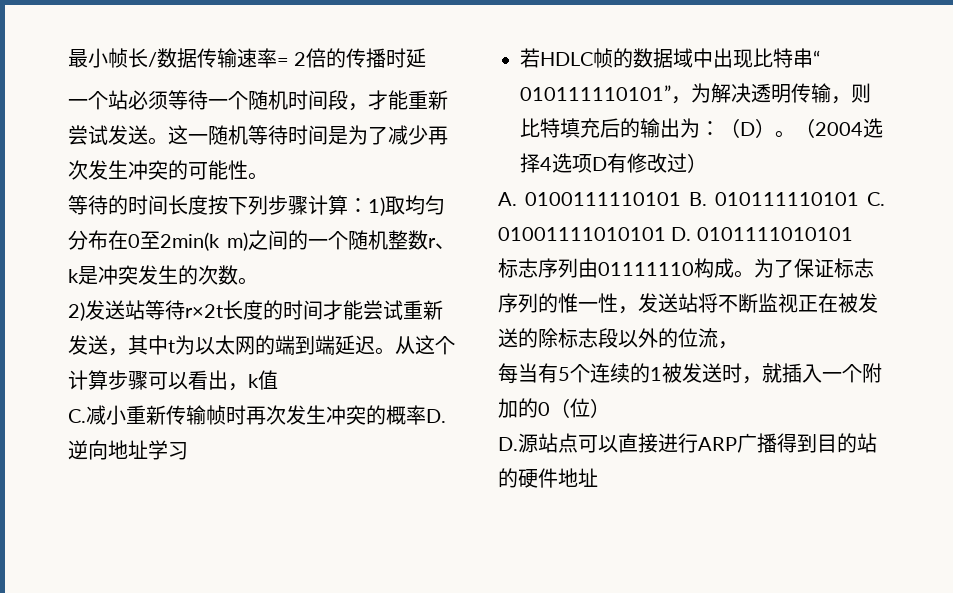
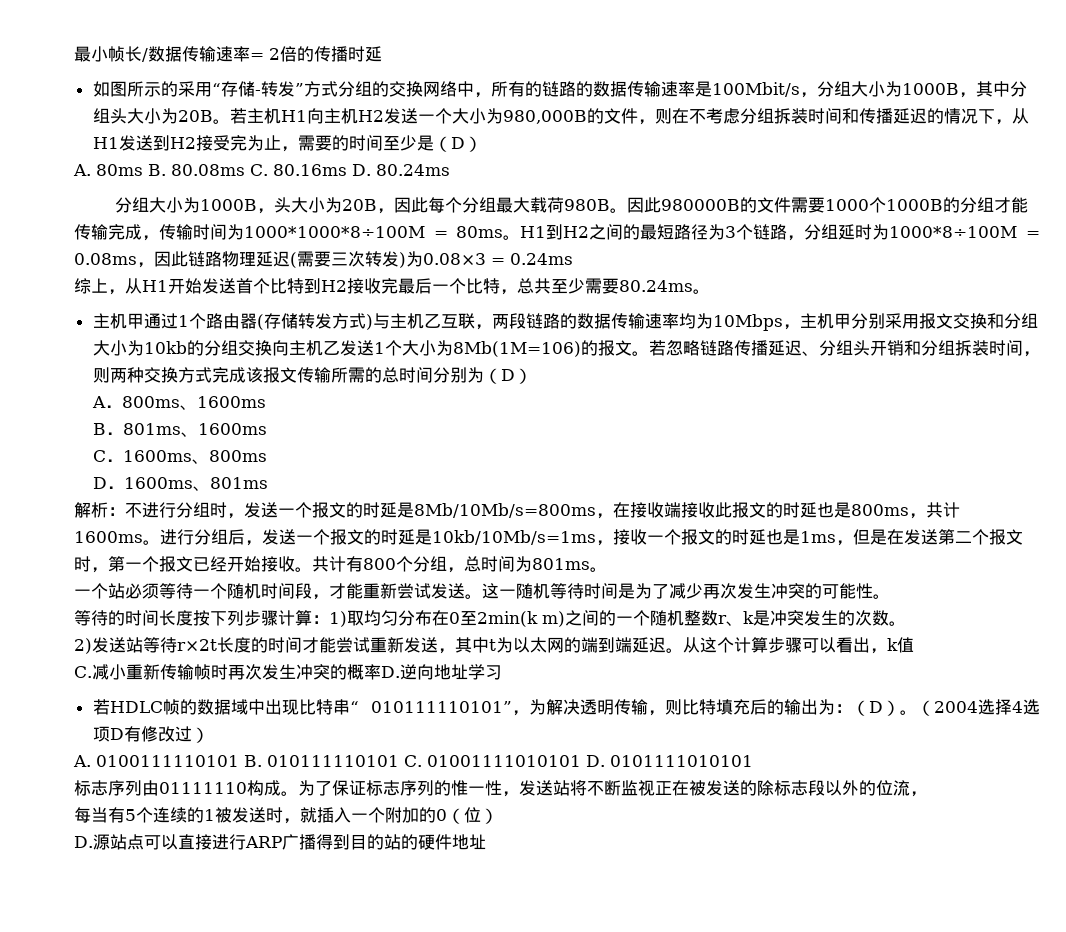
+ 如图所示的采用“存储-转发”方式分组的交换网络中，所有的链路的数据传输速率是100Mbit/s，分组大小为1000B，其中分组头大小为20B。若主机H1向主机H2发送一个大小为980,000B的文件，则在不考虑分组拆装时间和传播延迟的情况下，从H1发送到H2接受完为止，需要的时间至少是（D）
+ A. 80ms B. 80.08ms C. 80.16ms D. 80.24ms
+ 分组大小为1000B，头大小为20B，因此每个分组最大载荷980B。因此980000B的文件需要1000个1000B的分组才能传输完成，传输时间为1000*1000*8÷100M = 80ms。H1到H2之间的最短路径为3个链路，分组延时为1000*8÷100M = 0.08ms，因此链路物理延迟(需要三次转发)为0.08×3 = 0.24ms
+ 综上，从H1开始发送首个比特到H2接收完最后一个比特，总共至少需要80.24ms。
+ 主机甲通过1个路由器(存储转发方式)与主机乙互联，两段链路的数据传输速率均为10Mbps，主机甲分别采用报文交换和分组大小为10kb的分组交换向主机乙发送1个大小为8Mb(1M=106)的报文。若忽略链路传播延迟、分组头开销和分组拆装时间，则两种交换方式完成该报文传输所需的总时间分别为（D）
+ A．800ms、1600ms
+ B．801ms、1600ms
+ C．1600ms、800ms
+ D．1600ms、801ms
+ 解析：不进行分组时，发送一个报文的时延是8Mb/10Mb/s=800ms，在接收端接收此报文的时延也是800ms，共计1600ms。进行分组后，发送一个报文的时延是10kb/10Mb/s=1ms，接收一个报文的时延也是1ms，但是在发送第二个报文时，第一个报文已经开始接收。共计有800个分组，总时间为801ms。

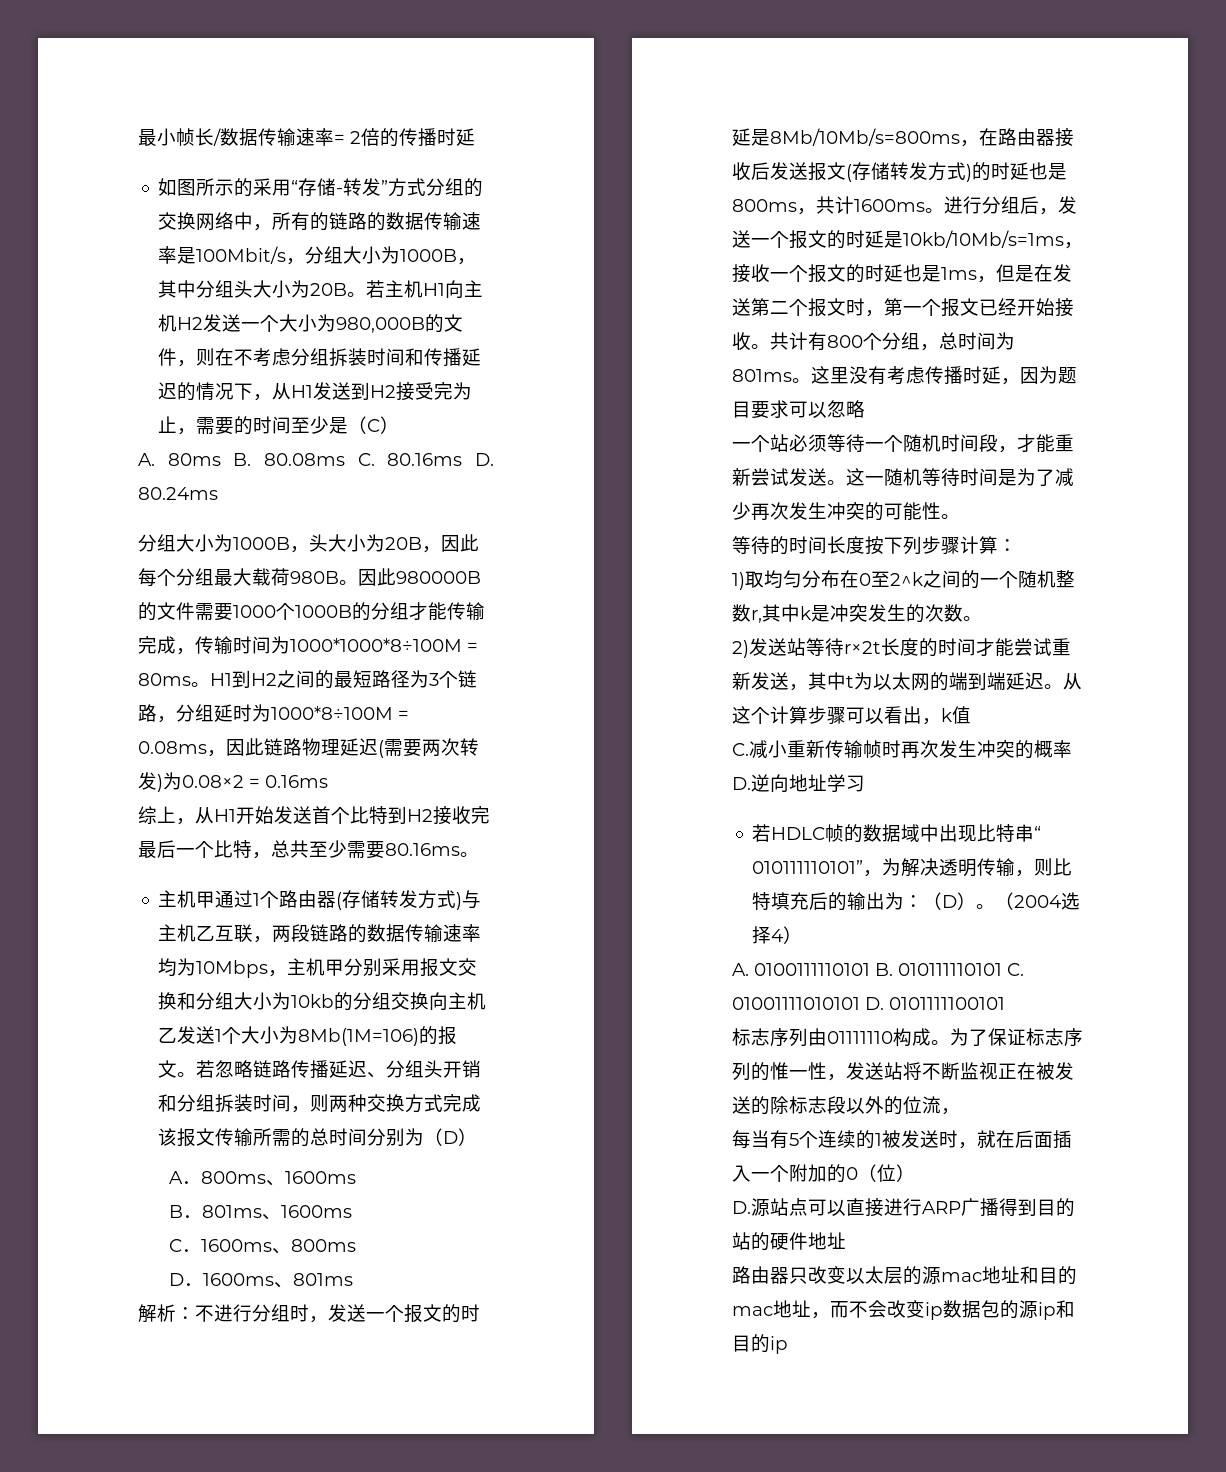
- 若主机H1向主机H2发送一个大小为980,000B的文件，则在不考虑分组拆装时间和传播延迟的情况下，从H1发送到H2接受完为止，需要的时间至少是（D）
+ 若主机H1向主机H2发送一个大小为980,000B的文件，则在不考虑分组拆装时间和传播延迟的情况下，从H1发送到H2接受完为止，需要的时间至少是（C）
- H1到H2之间的最短路径为3个链路，分组延时为1000*8÷100M = 0.08ms，因此链路物理延迟(需要三次转发)为0.08×3 = 0.24ms
+ H1到H2之间的最短路径为3个链路，分组延时为1000*8÷100M = 0.08ms，因此链路物理延迟(需要两次转发)为0.08×2 = 0.16ms
- 综上，从H1开始发送首个比特到H2接收完最后一个比特，总共至少需要80.24ms。
+ 综上，从H1开始发送首个比特到H2接收完最后一个比特，总共至少需要80.16ms。
- 解析：不进行分组时，发送一个报文的时延是8Mb/10Mb/s=800ms，在接收端接收此报文的时延也是800ms，共计1600ms。
+ 解析：不进行分组时，发送一个报文的时延是8Mb/10Mb/s=800ms，在路由器接收后发送报文(存储转发方式)的时延也是800ms，共计1600ms。
+ 这里没有考虑传播时延，因为题目要求可以忽略
- 等待的时间长度按下列步骤计算：1)取均匀分布在0至2min(k m)之间的一个随机整数r、k是冲突发生的次数。
+ 等待的时间长度按下列步骤计算：
+ 1)取均匀分布在0至2^k之间的一个随机整数r,其中k是冲突发生的次数。
- （2004选择4选项D有修改过）
+ （2004选择4）
- A. 0100111110101 B. 010111110101 C. 01001111010101 D. 0101111010101
+ A. 0100111110101 B. 010111110101 C. 01001111010101 D. 0101111100101
- 每当有5个连续的1被发送时，就插入一个附加的0（位）
+ 每当有5个连续的1被发送时，就在后面插入一个附加的0（位）
+ 路由器只改变以太层的源mac地址和目的mac地址，而不会改变ip数据包的源ip和目的ip

